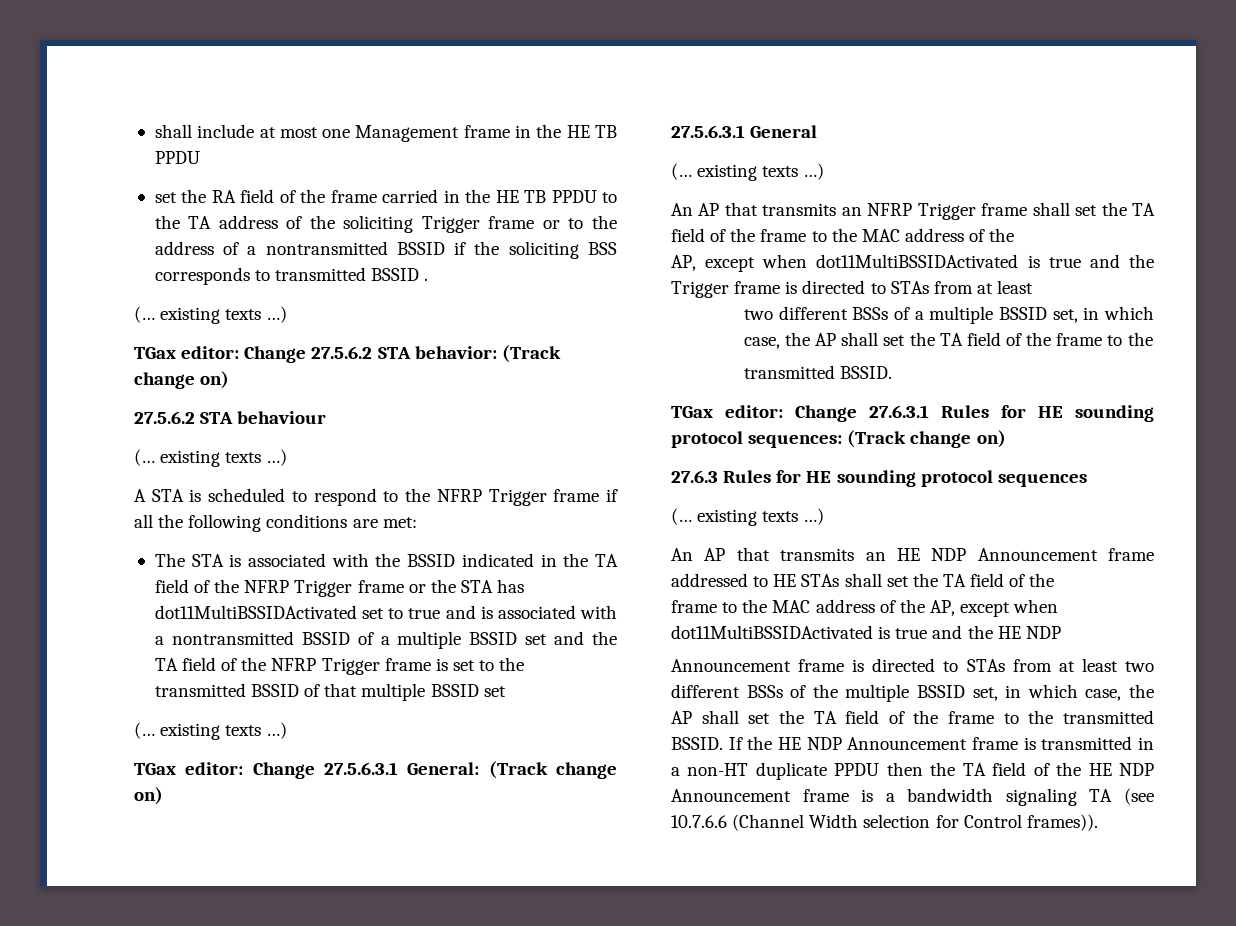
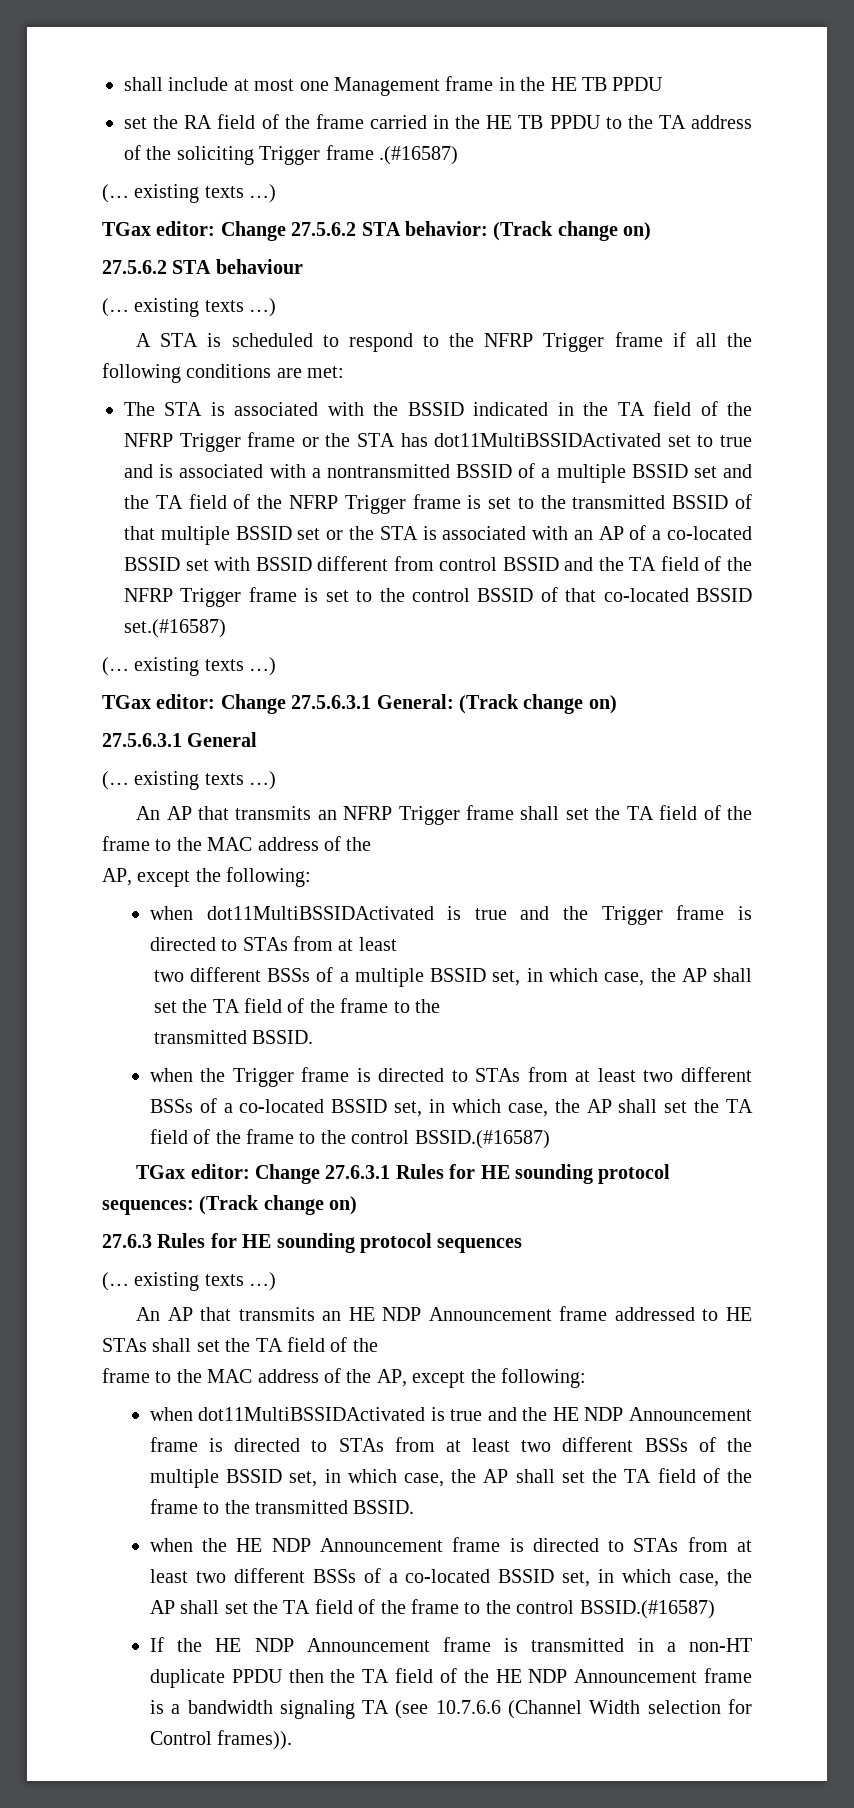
- set the RA field of the frame carried in the HE TB PPDU to the TA address of the soliciting Trigger frame or to the address of a nontransmitted BSSID if the soliciting BSS corresponds to transmitted BSSID .
+ set the RA field of the frame carried in the HE TB PPDU to the TA address of the soliciting Trigger frame .(#16587)
- The STA is associated with the BSSID indicated in the TA field of the NFRP Trigger frame or the STA has dot11MultiBSSIDActivated set to true and is associated with a nontransmitted BSSID of a multiple BSSID set and the TA field of the NFRP Trigger frame is set to the transmitted BSSID of that multiple BSSID set
+ The STA is associated with the BSSID indicated in the TA field of the NFRP Trigger frame or the STA has dot11MultiBSSIDActivated set to true and is associated with a nontransmitted BSSID of a multiple BSSID set and the TA field of the NFRP Trigger frame is set to the transmitted BSSID of that multiple BSSID set or the STA is associated with an AP of a co-located BSSID set with BSSID different from control BSSID and the TA field of the NFRP Trigger frame is set to the control BSSID of that co-located BSSID set.(#16587)
  An AP that transmits an NFRP Trigger frame shall set the TA field of the frame to the MAC address of the
- AP, except when dot11MultiBSSIDActivated is true and the Trigger frame is directed to STAs from at least
+ AP, except the following:
+ when dot11MultiBSSIDActivated is true and the Trigger frame is directed to STAs from at least
+ when the Trigger frame is directed to STAs from at least two different BSSs of a co-located BSSID set, in which case, the AP shall set the TA field of the frame to the control BSSID.(#16587)
- frame to the MAC address of the AP, except when dot11MultiBSSIDActivated is true and the HE NDP
- Announcement frame is directed to STAs from at least two different BSSs of the multiple BSSID set, in which case, the AP shall set the TA field of the frame to the transmitted BSSID. If the HE NDP Announcement frame is transmitted in a non-HT duplicate PPDU then the TA field of the HE NDP Announcement frame is a bandwidth signaling TA (see 10.7.6.6 (Channel Width selection for Control frames)).
+ frame to the MAC address of the AP, except the following:
+ when dot11MultiBSSIDActivated is true and the HE NDP Announcement frame is directed to STAs from at least two different BSSs of the multiple BSSID set, in which case, the AP shall set the TA field of the frame to the transmitted BSSID.
+ when the HE NDP Announcement frame is directed to STAs from at least two different BSSs of a co-located BSSID set, in which case, the AP shall set the TA field of the frame to the control BSSID.(#16587)
+ If the HE NDP Announcement frame is transmitted in a non-HT duplicate PPDU then the TA field of the HE NDP Announcement frame is a bandwidth signaling TA (see 10.7.6.6 (Channel Width selection for Control frames)).

